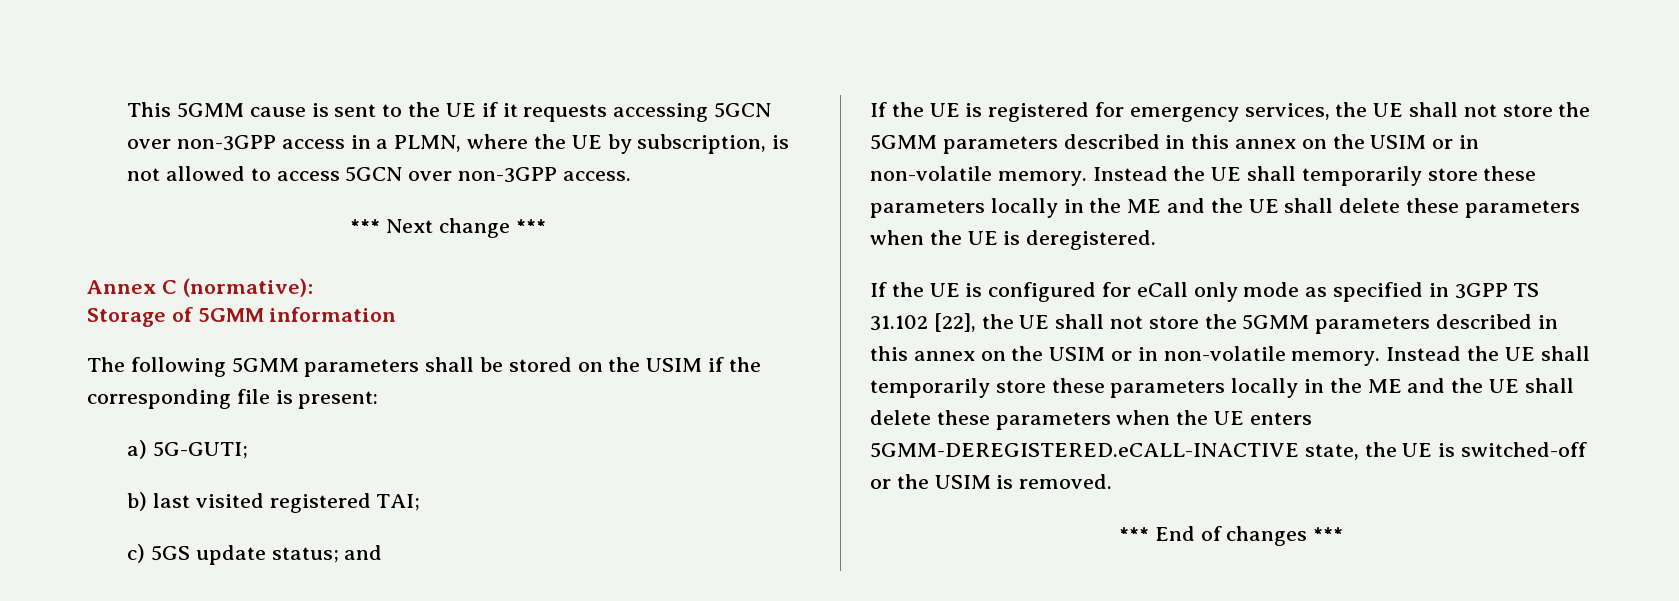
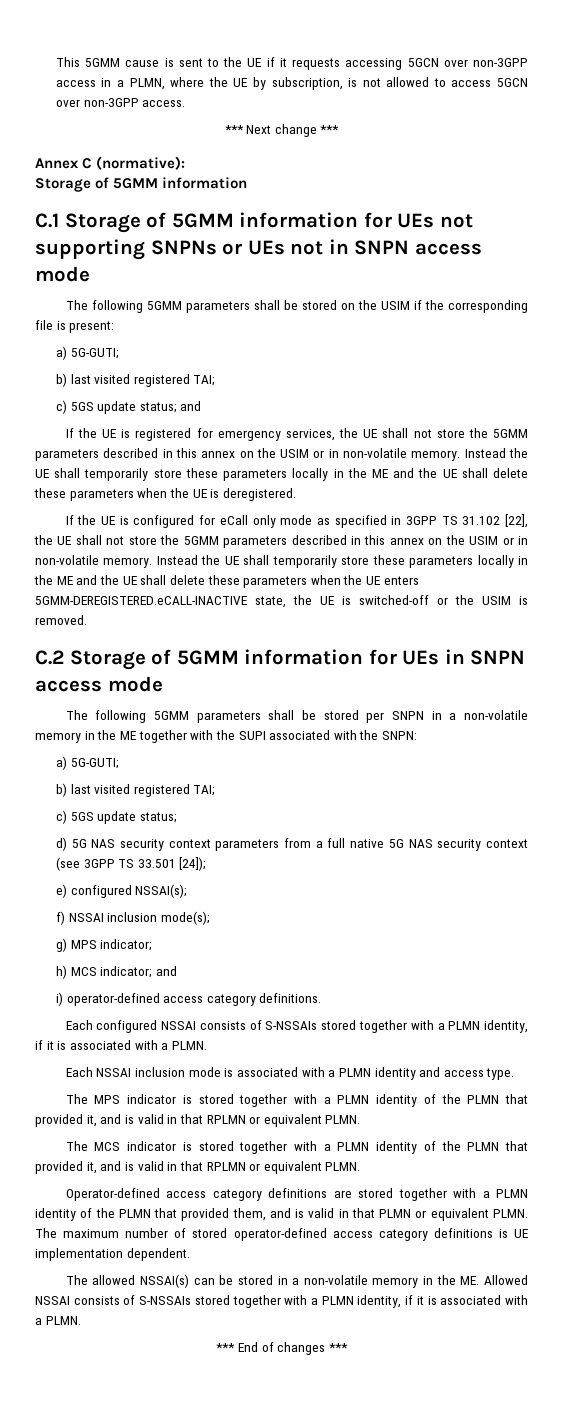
+ C.1 Storage of 5GMM information for UEs not supporting SNPNs or UEs not in SNPN access mode
+ C.2 Storage of 5GMM information for UEs in SNPN access mode
+ The following 5GMM parameters shall be stored per SNPN in a non-volatile memory in the ME together with the SUPI associated with the SNPN:
+ a) 5G-GUTI;
+ b) last visited registered TAI;
+ c) 5GS update status;
+ d) 5G NAS security context parameters from a full native 5G NAS security context (see 3GPP TS 33.501 [24]);
+ e) configured NSSAI(s);
+ f) NSSAI inclusion mode(s);
+ g) MPS indicator;
+ h) MCS indicator; and
+ i) operator-defined access category definitions.
+ Each configured NSSAI consists of S-NSSAIs stored together with a PLMN identity, if it is associated with a PLMN.
+ Each NSSAI inclusion mode is associated with a PLMN identity and access type.
+ The MPS indicator is stored together with a PLMN identity of the PLMN that provided it, and is valid in that RPLMN or equivalent PLMN.
+ The MCS indicator is stored together with a PLMN identity of the PLMN that provided it, and is valid in that RPLMN or equivalent PLMN.
+ Operator-defined access category definitions are stored together with a PLMN identity of the PLMN that provided them, and is valid in that PLMN or equivalent PLMN. The maximum number of stored operator-defined access category definitions is UE implementation dependent.
+ The allowed NSSAI(s) can be stored in a non-volatile memory in the ME. Allowed NSSAI consists of S-NSSAIs stored together with a PLMN identity, if it is associated with a PLMN.

